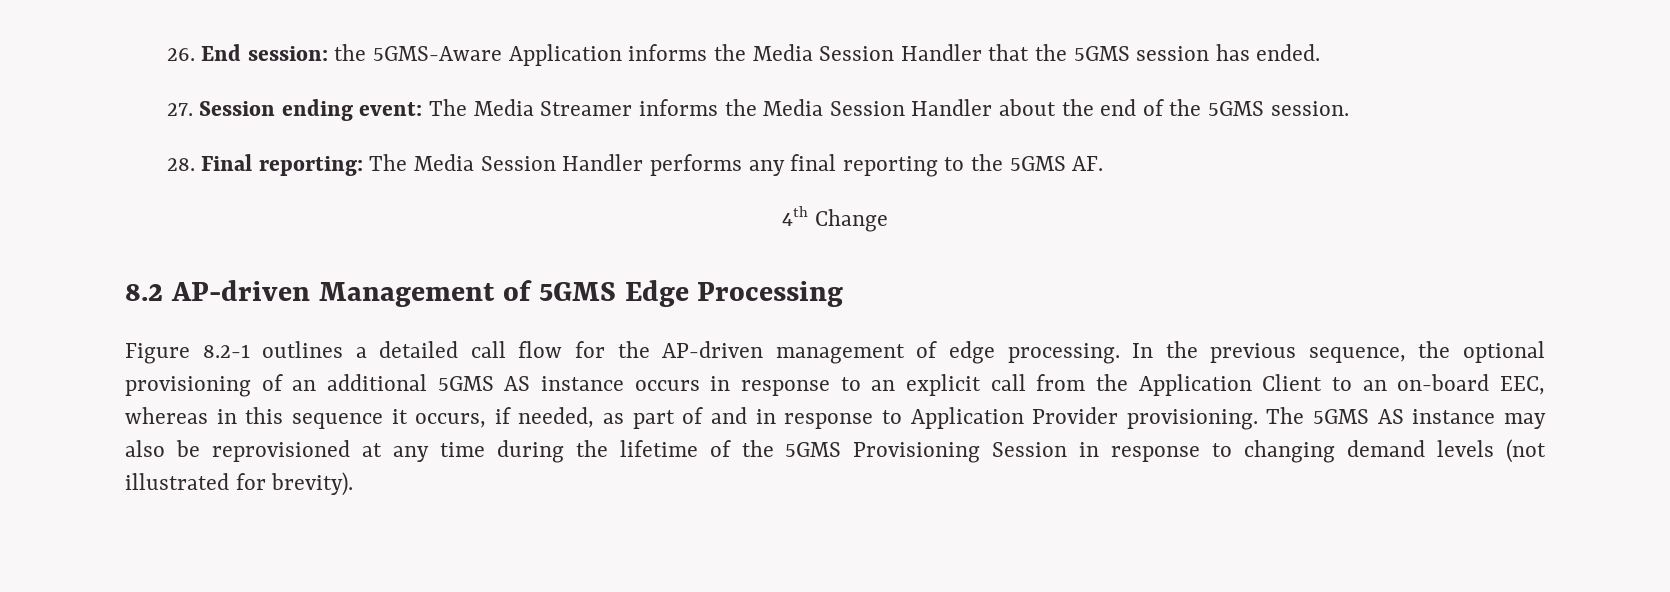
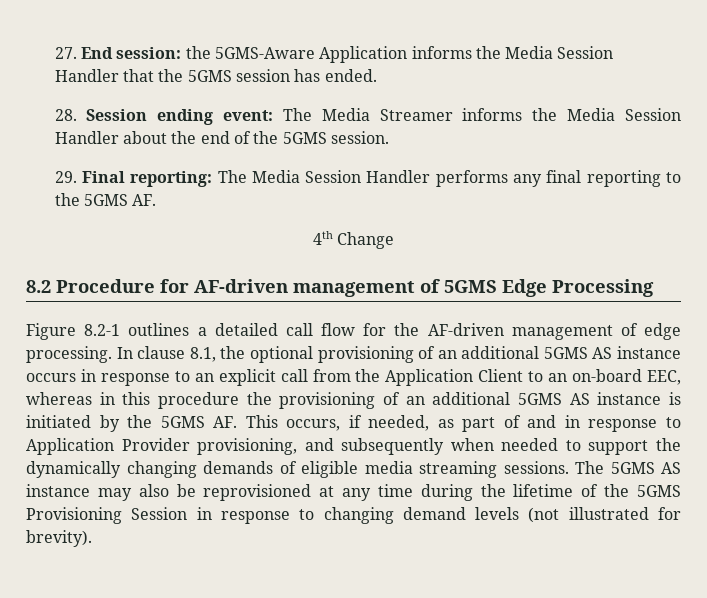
- 26. End session: the 5GMS-Aware Application informs the Media Session Handler that the 5GMS session has ended.
+ 27. End session: the 5GMS-Aware Application informs the Media Session Handler that the 5GMS session has ended.
- 27. Session ending event: The Media Streamer informs the Media Session Handler about the end of the 5GMS session.
+ 28. Session ending event: The Media Streamer informs the Media Session Handler about the end of the 5GMS session.
- 28. Final reporting: The Media Session Handler performs any final reporting to the 5GMS AF.
+ 29. Final reporting: The Media Session Handler performs any final reporting to the 5GMS AF.
- 8.2 AP-driven Management of 5GMS Edge Processing
+ 8.2 Procedure for AF-driven management of 5GMS Edge Processing
- Figure 8.2-1 outlines a detailed call flow for the AP-driven management of edge processing.
+ Figure 8.2-1 outlines a detailed call flow for the AF-driven management of edge processing.
- In the previous sequence, the optional provisioning of an additional 5GMS AS instance occurs in response to an explicit call from the Application Client to an on-board EEC, whereas in this sequence it occurs, if needed, as part of and in response to Application Provider provisioning.
+ In clause 8.1, the optional provisioning of an additional 5GMS AS instance occurs in response to an explicit call from the Application Client to an on-board EEC, whereas in this procedure the provisioning of an additional 5GMS AS instance is initiated by the 5GMS AF. This occurs, if needed, as part of and in response to Application Provider provisioning, and subsequently when needed to support the dynamically changing demands of eligible media streaming sessions.

